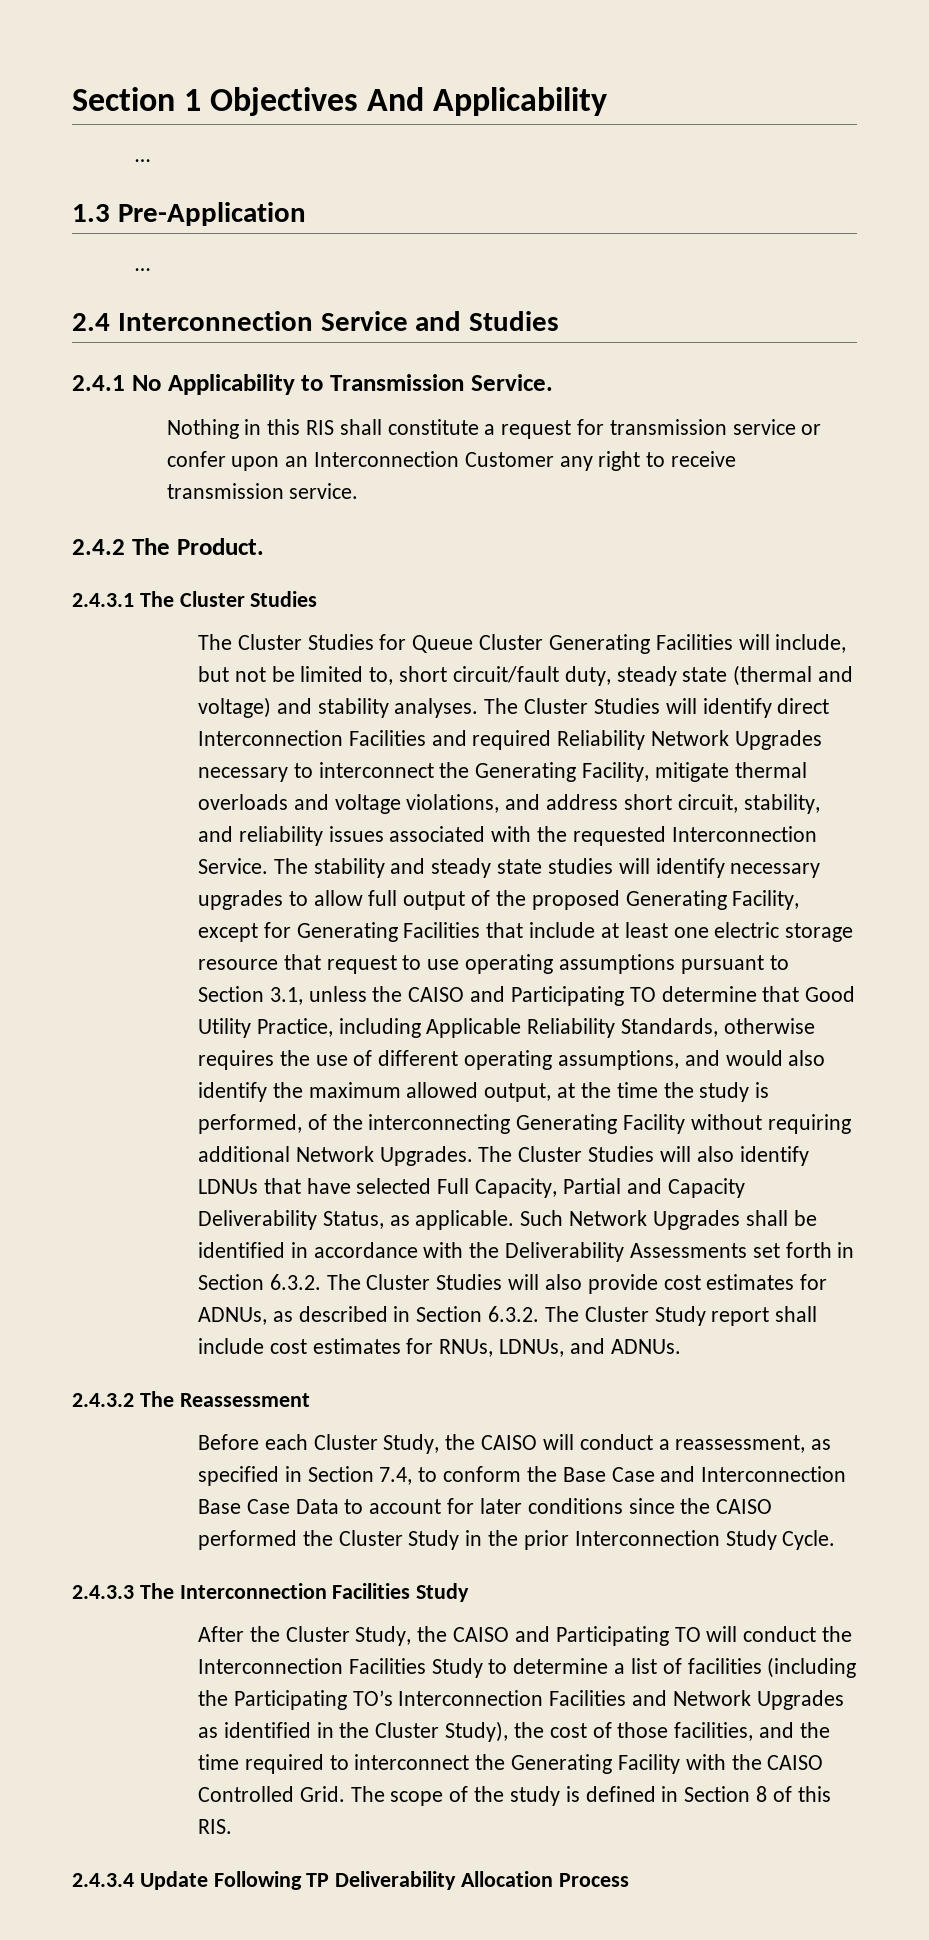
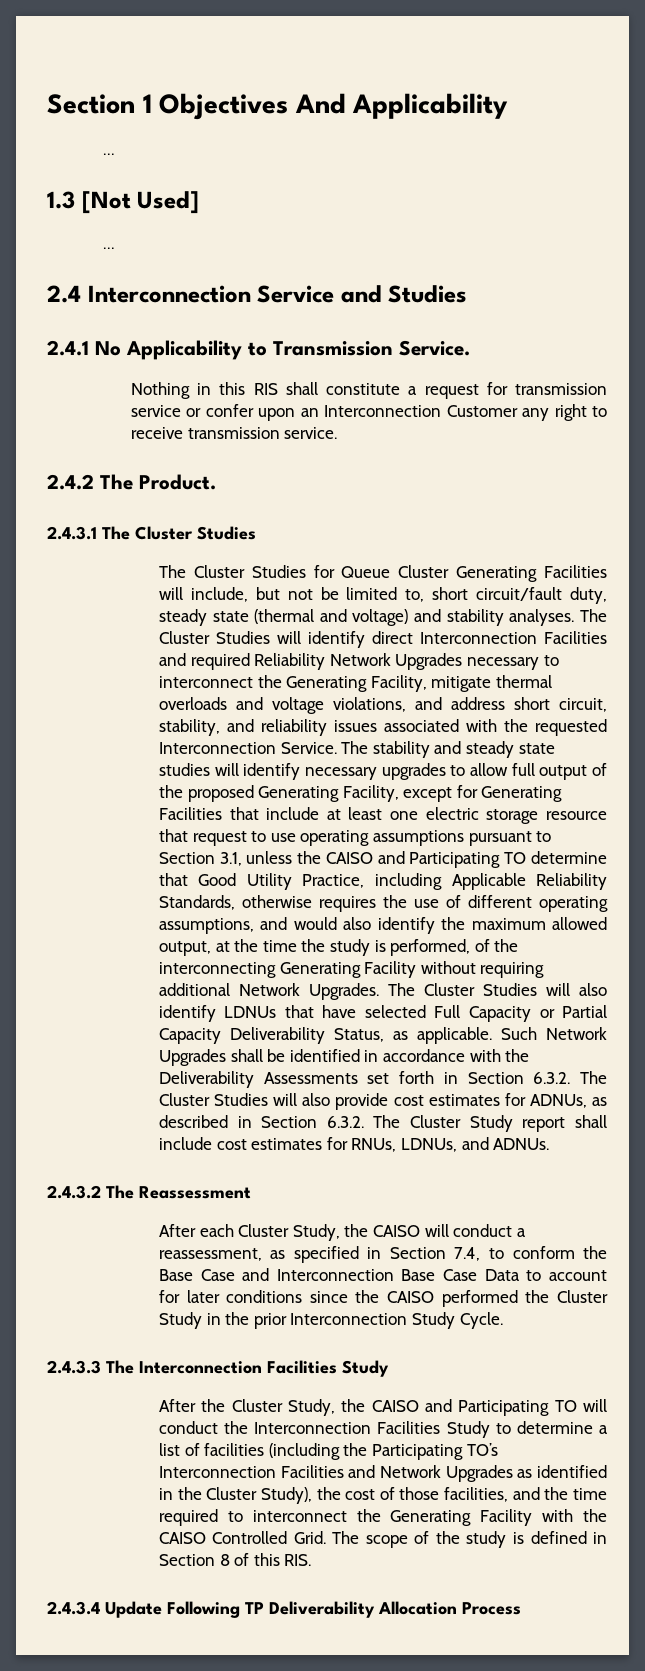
- 1.3 Pre-Application
+ 1.3 [Not Used]
- The Cluster Studies will also identify LDNUs that have selected Full Capacity, Partial and Capacity Deliverability Status, as applicable.
+ The Cluster Studies will also identify LDNUs that have selected Full Capacity or Partial Capacity Deliverability Status, as applicable.
- Before each Cluster Study, the CAISO will conduct a reassessment, as specified in Section 7.4, to conform the Base Case and Interconnection Base Case Data to account for later conditions since the CAISO performed the Cluster Study in the prior Interconnection Study Cycle.
+ After each Cluster Study, the CAISO will conduct a reassessment, as specified in Section 7.4, to conform the Base Case and Interconnection Base Case Data to account for later conditions since the CAISO performed the Cluster Study in the prior Interconnection Study Cycle.

